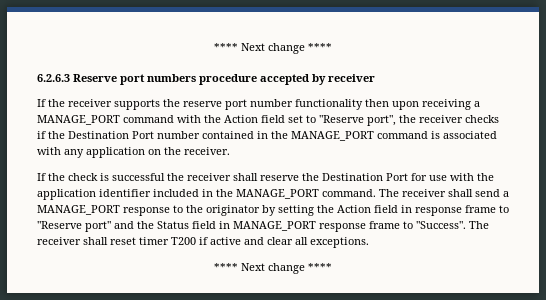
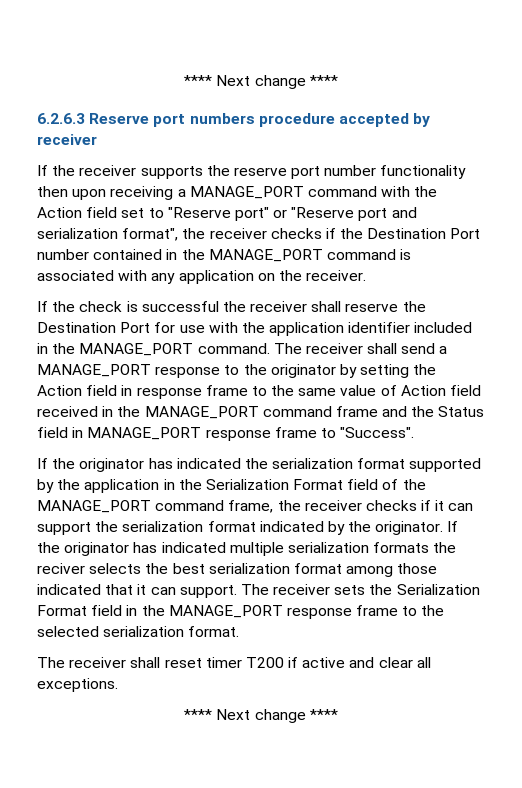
- If the receiver supports the reserve port number functionality then upon receiving a MANAGE_PORT command with the Action field set to "Reserve port", the receiver checks if the Destination Port number contained in the MANAGE_PORT command is associated with any application on the receiver.
+ If the receiver supports the reserve port number functionality then upon receiving a MANAGE_PORT command with the Action field set to "Reserve port" or "Reserve port and serialization format", the receiver checks if the Destination Port number contained in the MANAGE_PORT command is associated with any application on the receiver.
- The receiver shall send a MANAGE_PORT response to the originator by setting the Action field in response frame to "Reserve port" and the Status field in MANAGE_PORT response frame to "Success". The receiver shall reset timer T200 if active and clear all exceptions.
+ The receiver shall send a MANAGE_PORT response to the originator by setting the Action field in response frame to the same value of Action field received in the MANAGE_PORT command frame and the Status field in MANAGE_PORT response frame to "Success".
+ If the originator has indicated the serialization format supported by the application in the Serialization Format field of the MANAGE_PORT command frame, the receiver checks if it can support the serialization format indicated by the originator. If the originator has indicated multiple serialization formats the reciver selects the best serialization format among those indicated that it can support. The receiver sets the Serialization Format field in the MANAGE_PORT response frame to the selected serialization format.
+ The receiver shall reset timer T200 if active and clear all exceptions.

